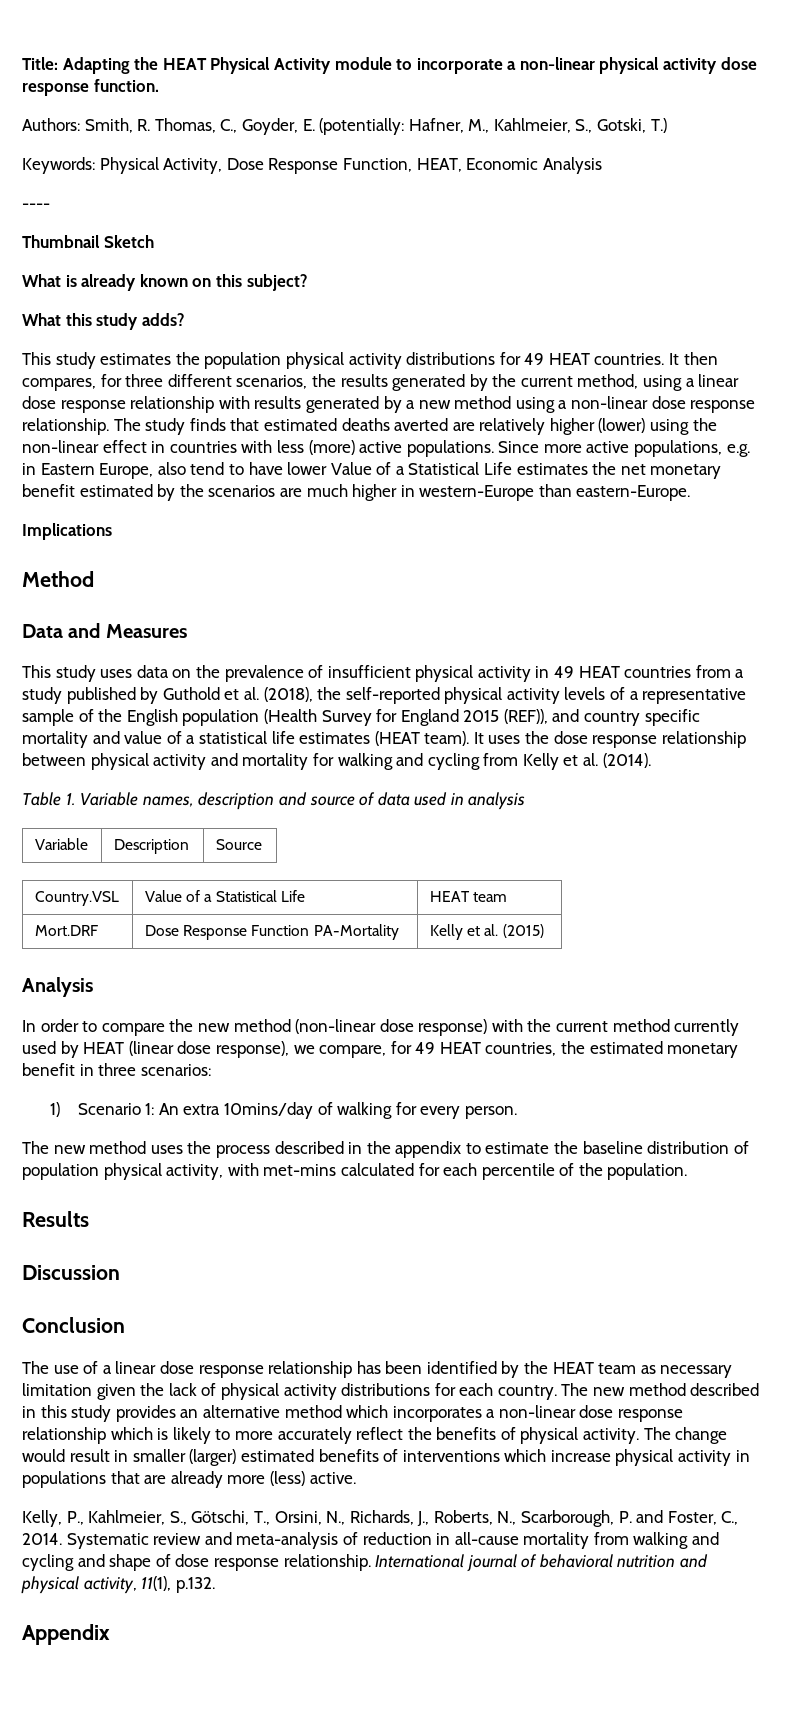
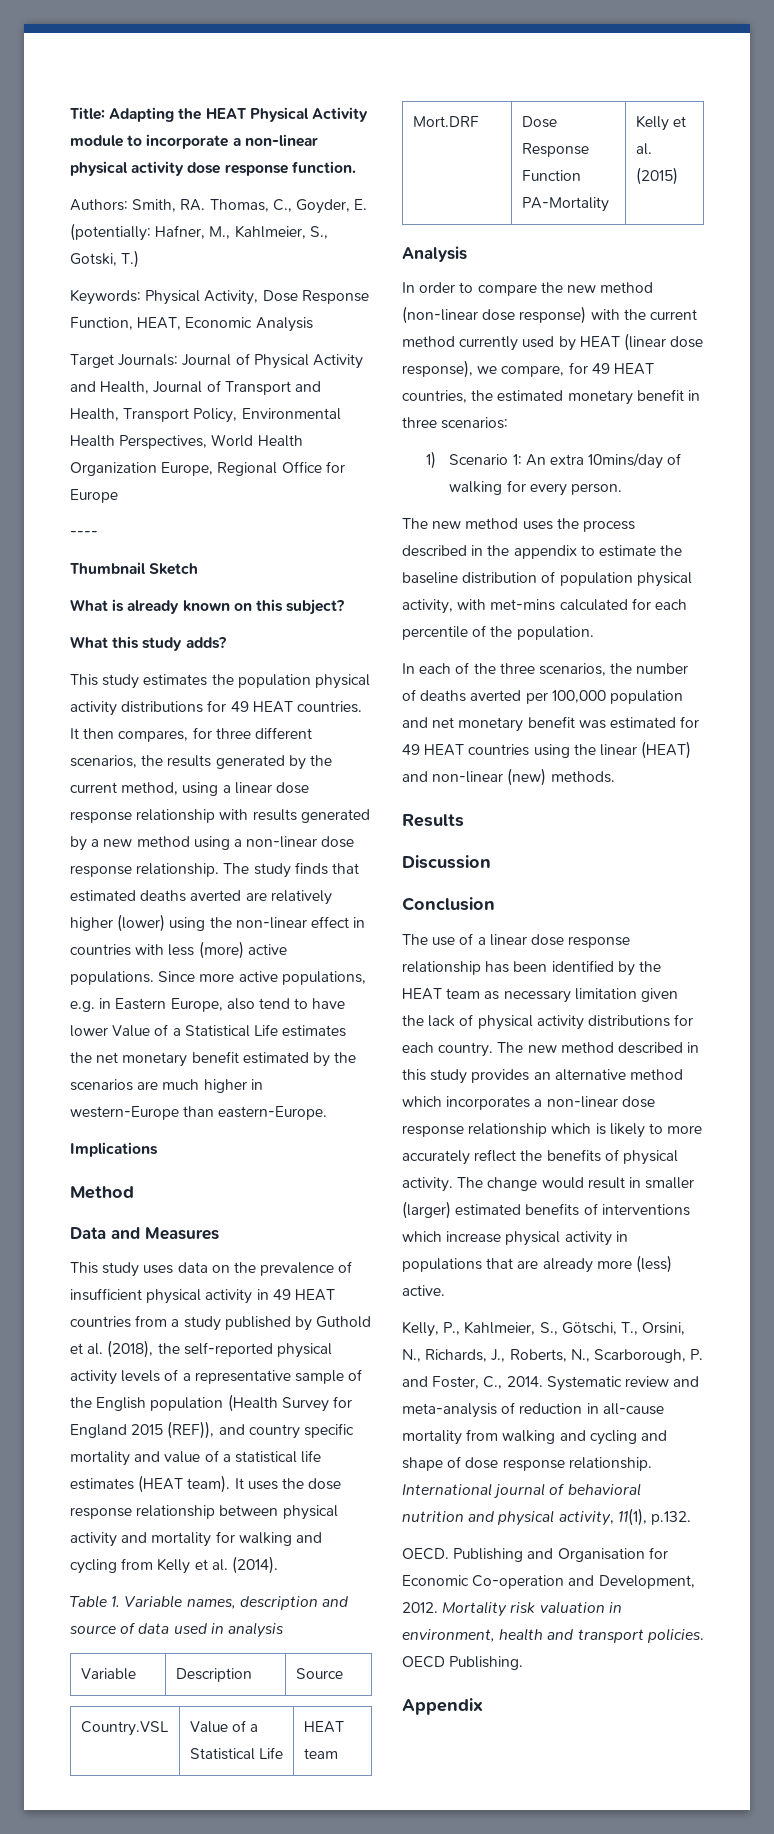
- Authors: Smith, R. Thomas, C., Goyder, E. (potentially: Hafner, M., Kahlmeier, S., Gotski, T.)
+ Authors: Smith, RA. Thomas, C., Goyder, E. (potentially: Hafner, M., Kahlmeier, S., Gotski, T.)
+ Target Journals: Journal of Physical Activity and Health, Journal of Transport and Health, Transport Policy, Environmental Health Perspectives, World Health Organization Europe, Regional Office for Europe
+ In each of the three scenarios, the number of deaths averted per 100,000 population and net monetary benefit was estimated for 49 HEAT countries using the linear (HEAT) and non-linear (new) methods.
+ OECD. Publishing and Organisation for Economic Co-operation and Development, 2012. Mortality risk valuation in environment, health and transport policies. OECD Publishing.

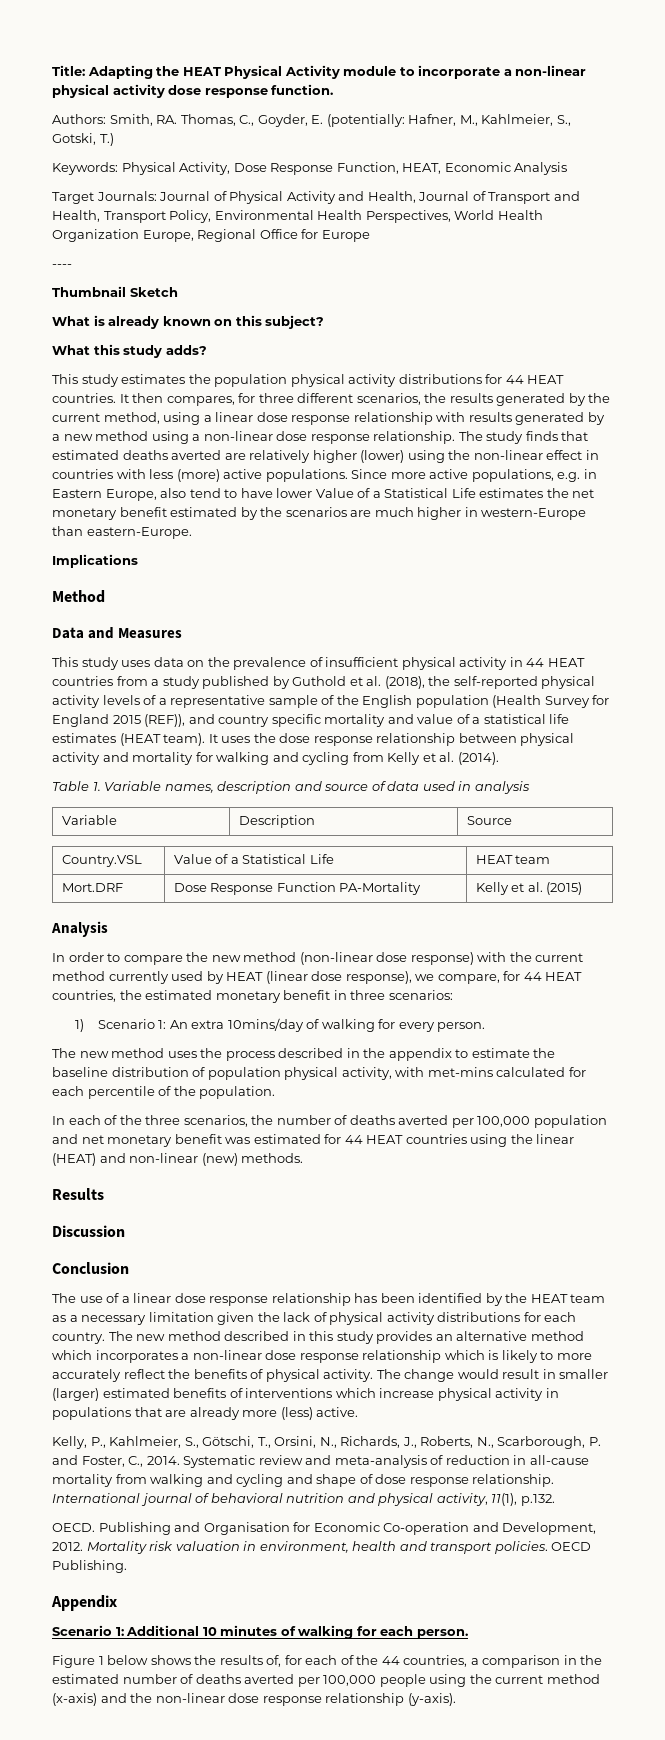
- This study estimates the population physical activity distributions for 49 HEAT countries.
+ This study estimates the population physical activity distributions for 44 HEAT countries.
- This study uses data on the prevalence of insufficient physical activity in 49 HEAT countries from a study published by Guthold et al. (2018), the self-reported physical activity levels of a representative sample of the English population (Health Survey for England 2015 (REF)), and country specific mortality and value of a statistical life estimates (HEAT team).
+ This study uses data on the prevalence of insufficient physical activity in 44 HEAT countries from a study published by Guthold et al. (2018), the self-reported physical activity levels of a representative sample of the English population (Health Survey for England 2015 (REF)), and country specific mortality and value of a statistical life estimates (HEAT team).
- In order to compare the new method (non-linear dose response) with the current method currently used by HEAT (linear dose response), we compare, for 49 HEAT countries, the estimated monetary benefit in three scenarios:
+ In order to compare the new method (non-linear dose response) with the current method currently used by HEAT (linear dose response), we compare, for 44 HEAT countries, the estimated monetary benefit in three scenarios:
- In each of the three scenarios, the number of deaths averted per 100,000 population and net monetary benefit was estimated for 49 HEAT countries using the linear (HEAT) and non-linear (new) methods.
+ In each of the three scenarios, the number of deaths averted per 100,000 population and net monetary benefit was estimated for 44 HEAT countries using the linear (HEAT) and non-linear (new) methods.
- The use of a linear dose response relationship has been identified by the HEAT team as necessary limitation given the lack of physical activity distributions for each country.
+ The use of a linear dose response relationship has been identified by the HEAT team as a necessary limitation given the lack of physical activity distributions for each country.
+ Scenario 1: Additional 10 minutes of walking for each person.
+ Figure 1 below shows the results of, for each of the 44 countries, a comparison in the estimated number of deaths averted per 100,000 people using the current method (x-axis) and the non-linear dose response relationship (y-axis).

